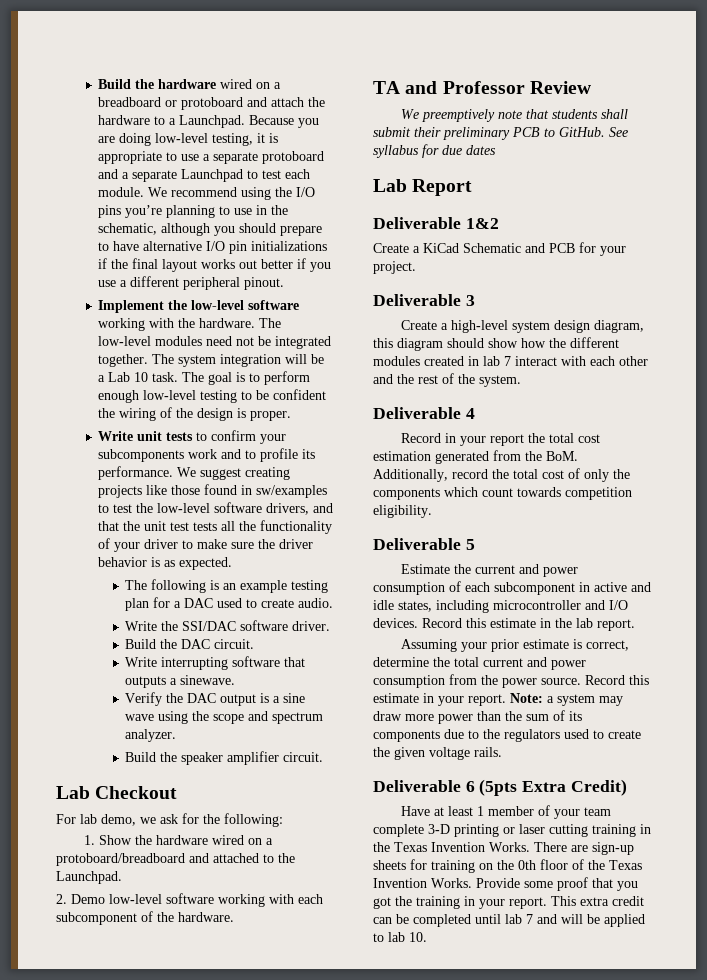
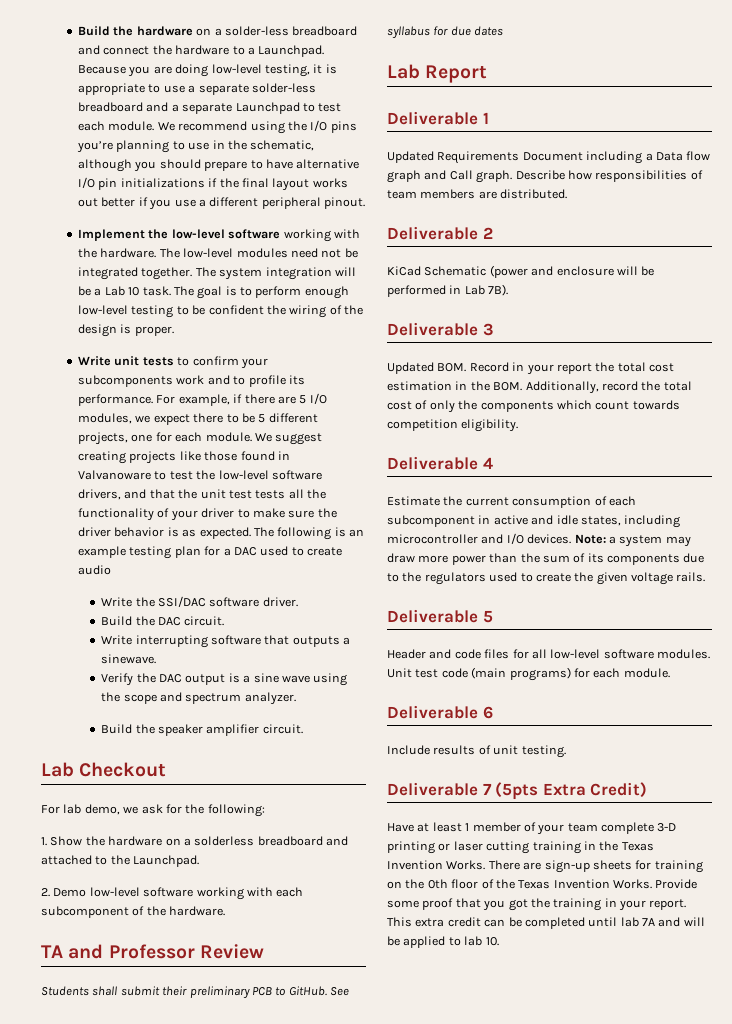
- Build the hardware wired on a breadboard or protoboard and attach the hardware to a Launchpad.
+ Build the hardware on a solder-less breadboard and connect the hardware to a Launchpad.
- Because you are doing low-level testing, it is appropriate to use a separate protoboard and a separate Launchpad to test each module.
+ Because you are doing low-level testing, it is appropriate to use a separate solder-less breadboard and a separate Launchpad to test each module.
+ For example, if there are 5 I/O modules, we expect there to be 5 different projects, one for each module.
- We suggest creating projects like those found in sw/examples to test the low-level software drivers, and that the unit test tests all the functionality of your driver to make sure the driver behavior is as expected.
- The following is an example testing plan for a DAC used to create audio.
+ We suggest creating projects like those found in Valvanoware to test the low-level software drivers, and that the unit test tests all the functionality of your driver to make sure the driver behavior is as expected. The following is an example testing plan for a DAC used to create audio
- 1. Show the hardware wired on a protoboard/breadboard and attached to the Launchpad.
+ 1. Show the hardware on a solderless breadboard and attached to the Launchpad.
- We preemptively note that students shall submit their preliminary PCB to GitHub.
+ Students shall submit their preliminary PCB to GitHub.
- Deliverable 1&2
- Create a KiCad Schematic and PCB for your project.
+ Deliverable 1
+ Updated Requirements Document including a Data flow graph and Call graph. Describe how responsibilities of team members are distributed.
+ Deliverable 2
+ KiCad Schematic (power and enclosure will be performed in Lab 7B).
  Deliverable 3
- Create a high-level system design diagram, this diagram should show how the different modules created in lab 7 interact with each other and the rest of the system.
- Deliverable 4
- Record in your report the total cost estimation generated from the BoM. Additionally, record the total cost of only the components which count towards competition eligibility.
+ Updated BOM. Record in your report the total cost estimation in the BOM. Additionally, record the total cost of only the components which count towards competition eligibility.
- Deliverable 5
+ Deliverable 4
- Estimate the current and power consumption of each subcomponent in active and idle states, including microcontroller and I/O devices.
+ Estimate the current consumption of each subcomponent in active and idle states, including microcontroller and I/O devices.
- Record this estimate in the lab report.
- Assuming your prior estimate is correct, determine the total current and power consumption from the power source. Record this estimate in your report.
- Deliverable 6 (5pts Extra Credit)
+ Deliverable 5
+ Header and code files for all low-level software modules. Unit test code (main programs) for each module.
+ Deliverable 6
+ Include results of unit testing.
+ Deliverable 7 (5pts Extra Credit)
- This extra credit can be completed until lab 7 and will be applied to lab 10.
+ This extra credit can be completed until lab 7A and will be applied to lab 10.

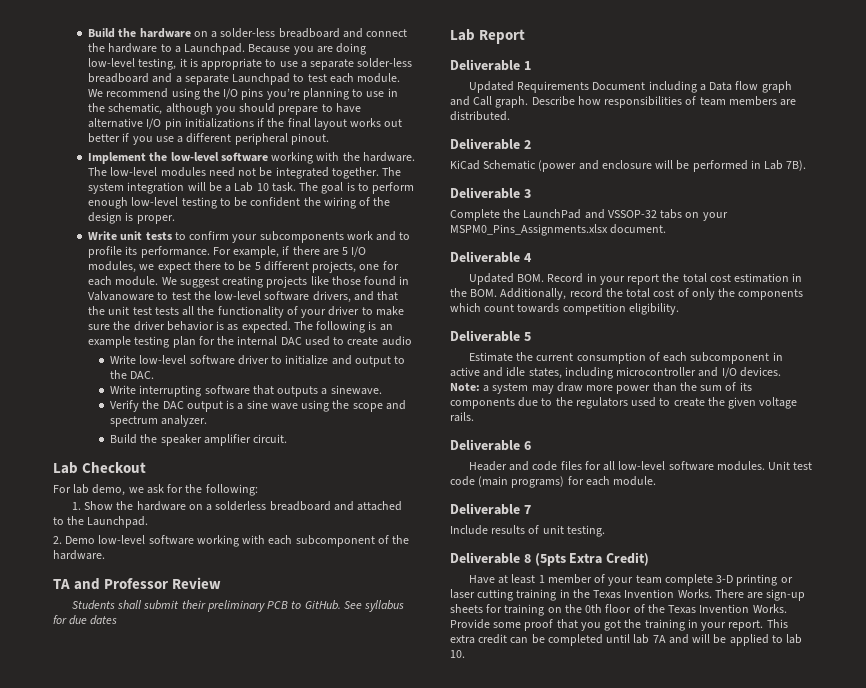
- The following is an example testing plan for a DAC used to create audio
+ The following is an example testing plan for the internal DAC used to create audio
- Write the SSI/DAC software driver.
- Build the DAC circuit.
+ Write low-level software driver to initialize and output to the DAC.
+ Complete the LaunchPad and VSSOP-32 tabs on your MSPM0_Pins_Assignments.xlsx document.
+ Deliverable 4
- Deliverable 4
+ Deliverable 5
- Deliverable 5
+ Deliverable 6
- Deliverable 6
+ Deliverable 7
- Deliverable 7 (5pts Extra Credit)
+ Deliverable 8 (5pts Extra Credit)

